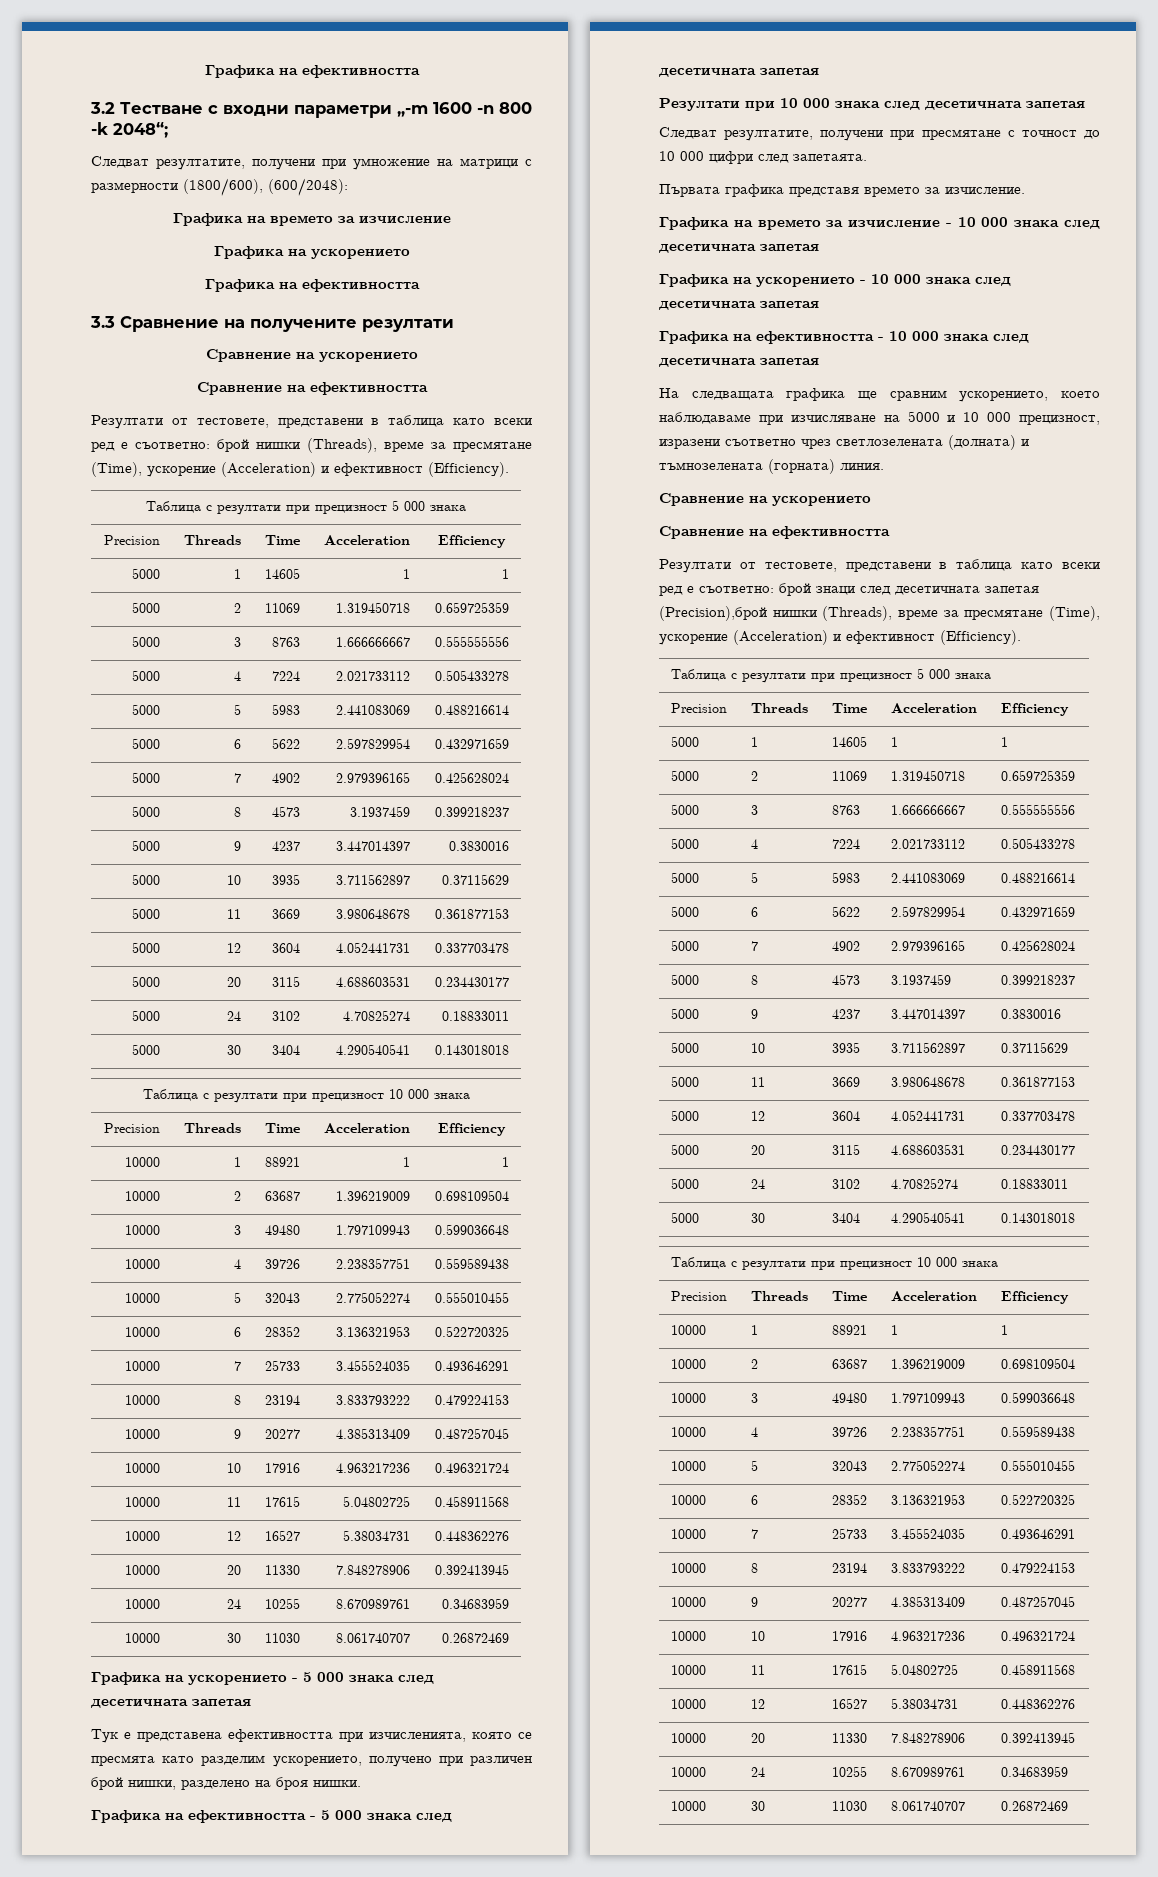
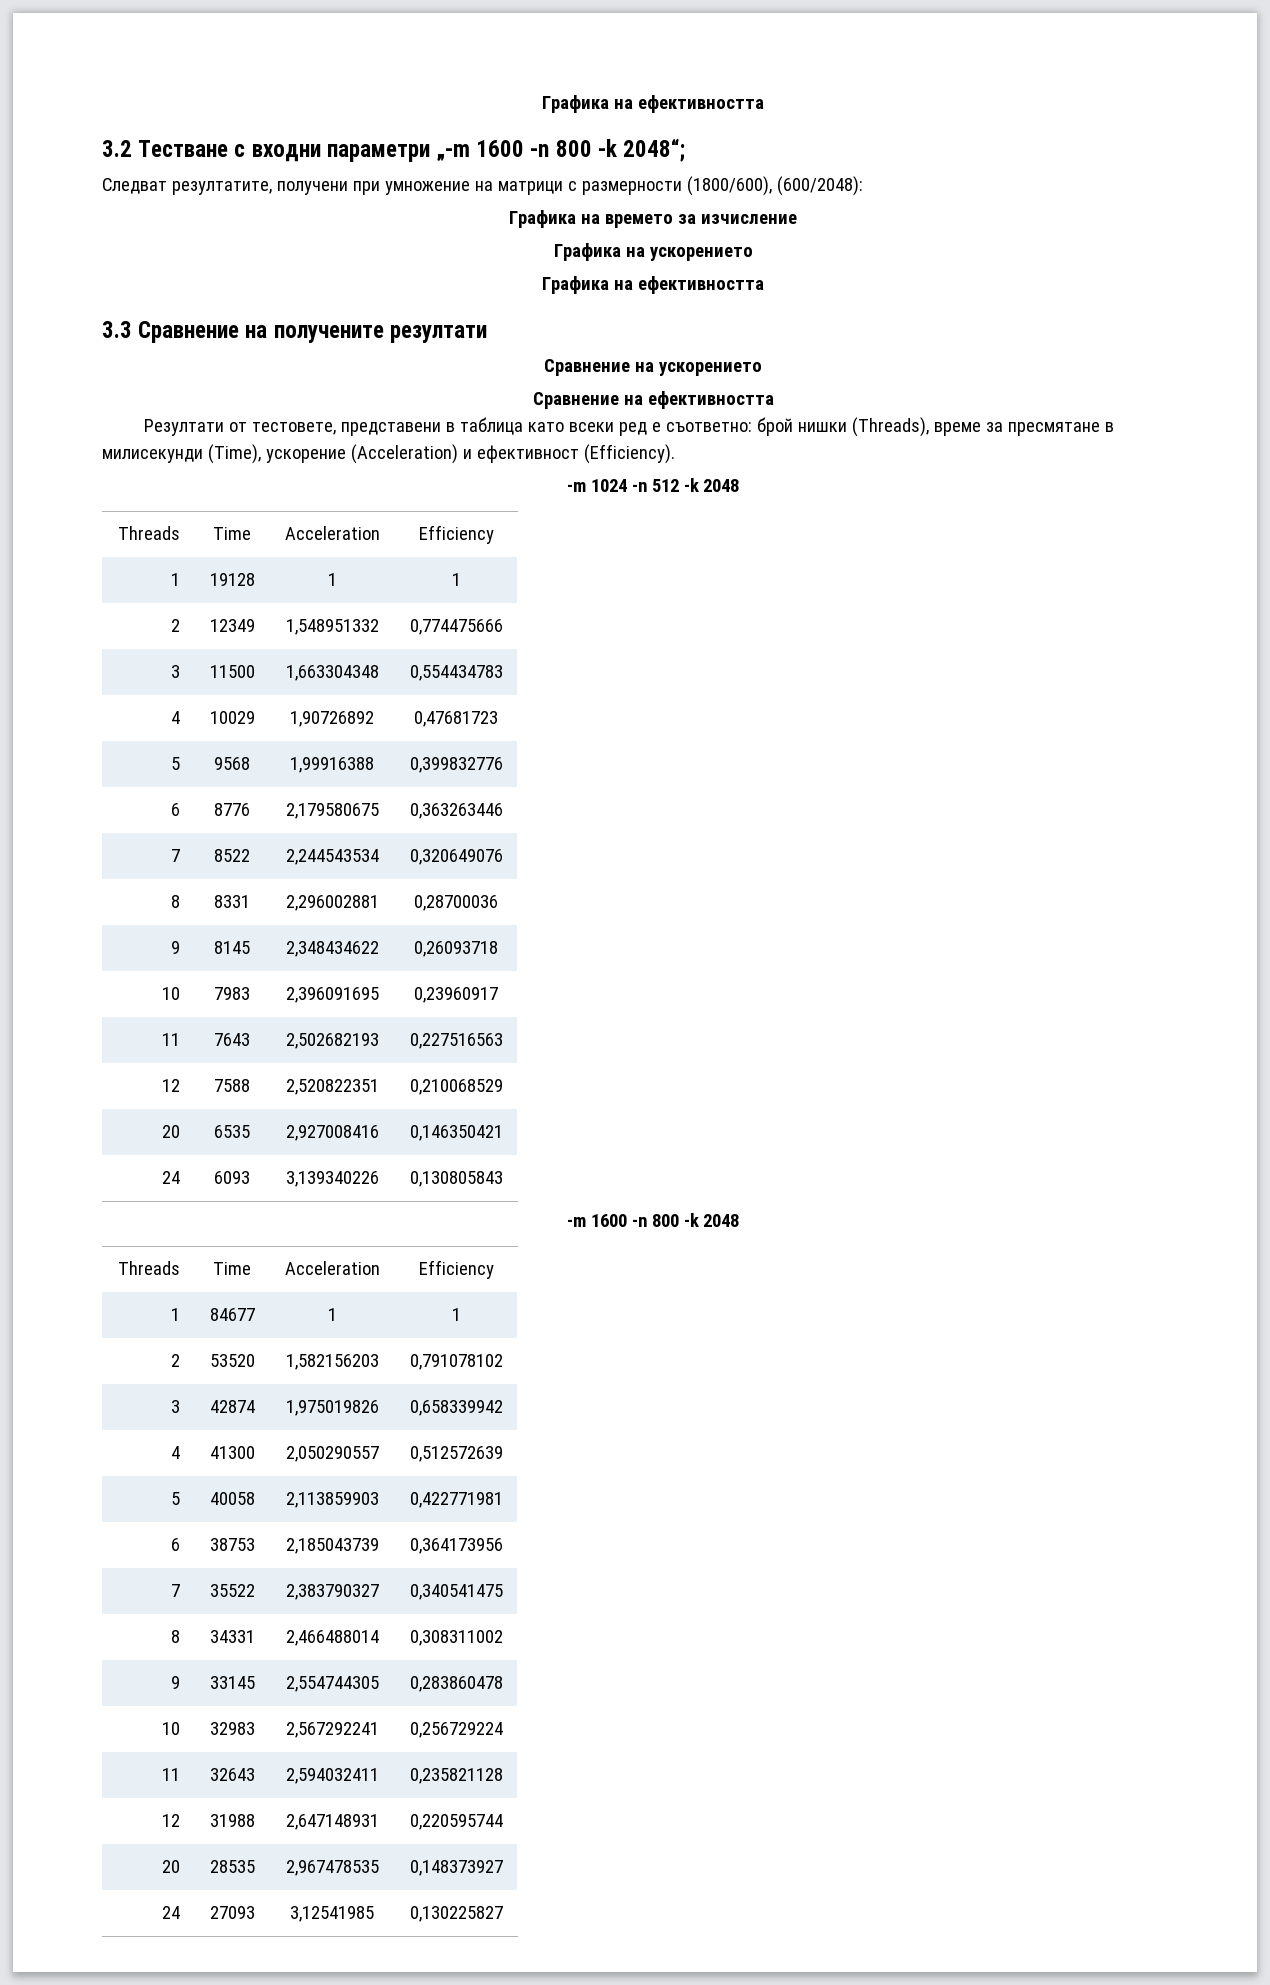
- Резултати от тестовете, представени в таблица като всеки ред е съответно: брой нишки (Threads), време за пресмятане (Time), ускорение (Acceleration) и ефективност (Efficiency).
- Таблица с резултати при прецизност 5 000 знака
- Precision | Threads | Time | Acceleration | Efficiency
- 5000 | 1 | 14605 | 1 | 1
- 5000 | 2 | 11069 | 1.319450718 | 0.659725359
- 5000 | 3 | 8763 | 1.666666667 | 0.555555556
- 5000 | 4 | 7224 | 2.021733112 | 0.505433278
- 5000 | 5 | 5983 | 2.441083069 | 0.488216614
- 5000 | 6 | 5622 | 2.597829954 | 0.432971659
- 5000 | 7 | 4902 | 2.979396165 | 0.425628024
- 5000 | 8 | 4573 | 3.1937459 | 0.399218237
- 5000 | 9 | 4237 | 3.447014397 | 0.3830016
- 5000 | 10 | 3935 | 3.711562897 | 0.37115629
- 5000 | 11 | 3669 | 3.980648678 | 0.361877153
- 5000 | 12 | 3604 | 4.052441731 | 0.337703478
- 5000 | 20 | 3115 | 4.688603531 | 0.234430177
- 5000 | 24 | 3102 | 4.70825274 | 0.18833011
- 5000 | 30 | 3404 | 4.290540541 | 0.143018018
- Таблица с резултати при прецизност 10 000 знака
- Precision | Threads | Time | Acceleration | Efficiency
- 10000 | 1 | 88921 | 1 | 1
- 10000 | 2 | 63687 | 1.396219009 | 0.698109504
- 10000 | 3 | 49480 | 1.797109943 | 0.599036648
- 10000 | 4 | 39726 | 2.238357751 | 0.559589438
- 10000 | 5 | 32043 | 2.775052274 | 0.555010455
- 10000 | 6 | 28352 | 3.136321953 | 0.522720325
- 10000 | 7 | 25733 | 3.455524035 | 0.493646291
- 10000 | 8 | 23194 | 3.833793222 | 0.479224153
- 10000 | 9 | 20277 | 4.385313409 | 0.487257045
- 10000 | 10 | 17916 | 4.963217236 | 0.496321724
- 10000 | 11 | 17615 | 5.04802725 | 0.458911568
- 10000 | 12 | 16527 | 5.38034731 | 0.448362276
- 10000 | 20 | 11330 | 7.848278906 | 0.392413945
- 10000 | 24 | 10255 | 8.670989761 | 0.34683959
- 10000 | 30 | 11030 | 8.061740707 | 0.26872469
- Графика на ускорението - 5 000 знака след десетичната запетая
- Тук е представена ефективността при изчисленията, която се пресмята като разделим ускорението, получено при различен брой нишки, разделено на броя нишки.
- Графика на ефективността - 5 000 знака след десетичната запетая
- Резултати при 10 000 знака след десетичната запетая
- Следват резултатите, получени при пресмятане с точност до 10 000 цифри след запетаята.
- Първата графика представя времето за изчисление.
- Графика на времето за изчисление - 10 000 знака след десетичната запетая
- Графика на ускорението - 10 000 знака след десетичната запетая
- Графика на ефективността - 10 000 знака след десетичната запетая
- На следващата графика ще сравним ускорението, което наблюдаваме при изчисляване на 5000 и 10 000 прецизност, изразени съответно чрез светлозелената (долната) и тъмнозелената (горната) линия.
- Сравнение на ускорението
- Сравнение на ефективността
- Резултати от тестовете, представени в таблица като всеки ред е съответно: брой знаци след десетичната запетая (Precision),брой нишки (Threads), време за пресмятане (Time), ускорение (Acceleration) и ефективност (Efficiency).
- Таблица с резултати при прецизност 5 000 знака
- Precision | Threads | Time | Acceleration | Efficiency
- 5000 | 1 | 14605 | 1 | 1
- 5000 | 2 | 11069 | 1.319450718 | 0.659725359
- 5000 | 3 | 8763 | 1.666666667 | 0.555555556
- 5000 | 4 | 7224 | 2.021733112 | 0.505433278
- 5000 | 5 | 5983 | 2.441083069 | 0.488216614
- 5000 | 6 | 5622 | 2.597829954 | 0.432971659
- 5000 | 7 | 4902 | 2.979396165 | 0.425628024
- 5000 | 8 | 4573 | 3.1937459 | 0.399218237
- 5000 | 9 | 4237 | 3.447014397 | 0.3830016
- 5000 | 10 | 3935 | 3.711562897 | 0.37115629
- 5000 | 11 | 3669 | 3.980648678 | 0.361877153
- 5000 | 12 | 3604 | 4.052441731 | 0.337703478
- 5000 | 20 | 3115 | 4.688603531 | 0.234430177
- 5000 | 24 | 3102 | 4.70825274 | 0.18833011
- 5000 | 30 | 3404 | 4.290540541 | 0.143018018
- Таблица с резултати при прецизност 10 000 знака
- Precision | Threads | Time | Acceleration | Efficiency
- 10000 | 1 | 88921 | 1 | 1
- 10000 | 2 | 63687 | 1.396219009 | 0.698109504
- 10000 | 3 | 49480 | 1.797109943 | 0.599036648
- 10000 | 4 | 39726 | 2.238357751 | 0.559589438
- 10000 | 5 | 32043 | 2.775052274 | 0.555010455
- 10000 | 6 | 28352 | 3.136321953 | 0.522720325
- 10000 | 7 | 25733 | 3.455524035 | 0.493646291
- 10000 | 8 | 23194 | 3.833793222 | 0.479224153
- 10000 | 9 | 20277 | 4.385313409 | 0.487257045
- 10000 | 10 | 17916 | 4.963217236 | 0.496321724
- 10000 | 11 | 17615 | 5.04802725 | 0.458911568
- 10000 | 12 | 16527 | 5.38034731 | 0.448362276
- 10000 | 20 | 11330 | 7.848278906 | 0.392413945
- 10000 | 24 | 10255 | 8.670989761 | 0.34683959
- 10000 | 30 | 11030 | 8.061740707 | 0.26872469
+ Резултати от тестовете, представени в таблица като всеки ред е съответно: брой нишки (Threads), време за пресмятане в милисекунди (Time), ускорение (Acceleration) и ефективност (Efficiency).
+ -m 1024 -n 512 -k 2048
+ Threads | Time | Acceleration | Efficiency
+ 1 | 19128 | 1 | 1
+ 2 | 12349 | 1,548951332 | 0,774475666
+ 3 | 11500 | 1,663304348 | 0,554434783
+ 4 | 10029 | 1,90726892 | 0,47681723
+ 5 | 9568 | 1,99916388 | 0,399832776
+ 6 | 8776 | 2,179580675 | 0,363263446
+ 7 | 8522 | 2,244543534 | 0,320649076
+ 8 | 8331 | 2,296002881 | 0,28700036
+ 9 | 8145 | 2,348434622 | 0,26093718
+ 10 | 7983 | 2,396091695 | 0,23960917
+ 11 | 7643 | 2,502682193 | 0,227516563
+ 12 | 7588 | 2,520822351 | 0,210068529
+ 20 | 6535 | 2,927008416 | 0,146350421
+ 24 | 6093 | 3,139340226 | 0,130805843
+ -m 1600 -n 800 -k 2048
+ Threads | Time | Acceleration | Efficiency
+ 1 | 84677 | 1 | 1
+ 2 | 53520 | 1,582156203 | 0,791078102
+ 3 | 42874 | 1,975019826 | 0,658339942
+ 4 | 41300 | 2,050290557 | 0,512572639
+ 5 | 40058 | 2,113859903 | 0,422771981
+ 6 | 38753 | 2,185043739 | 0,364173956
+ 7 | 35522 | 2,383790327 | 0,340541475
+ 8 | 34331 | 2,466488014 | 0,308311002
+ 9 | 33145 | 2,554744305 | 0,283860478
+ 10 | 32983 | 2,567292241 | 0,256729224
+ 11 | 32643 | 2,594032411 | 0,235821128
+ 12 | 31988 | 2,647148931 | 0,220595744
+ 20 | 28535 | 2,967478535 | 0,148373927
+ 24 | 27093 | 3,12541985 | 0,130225827

